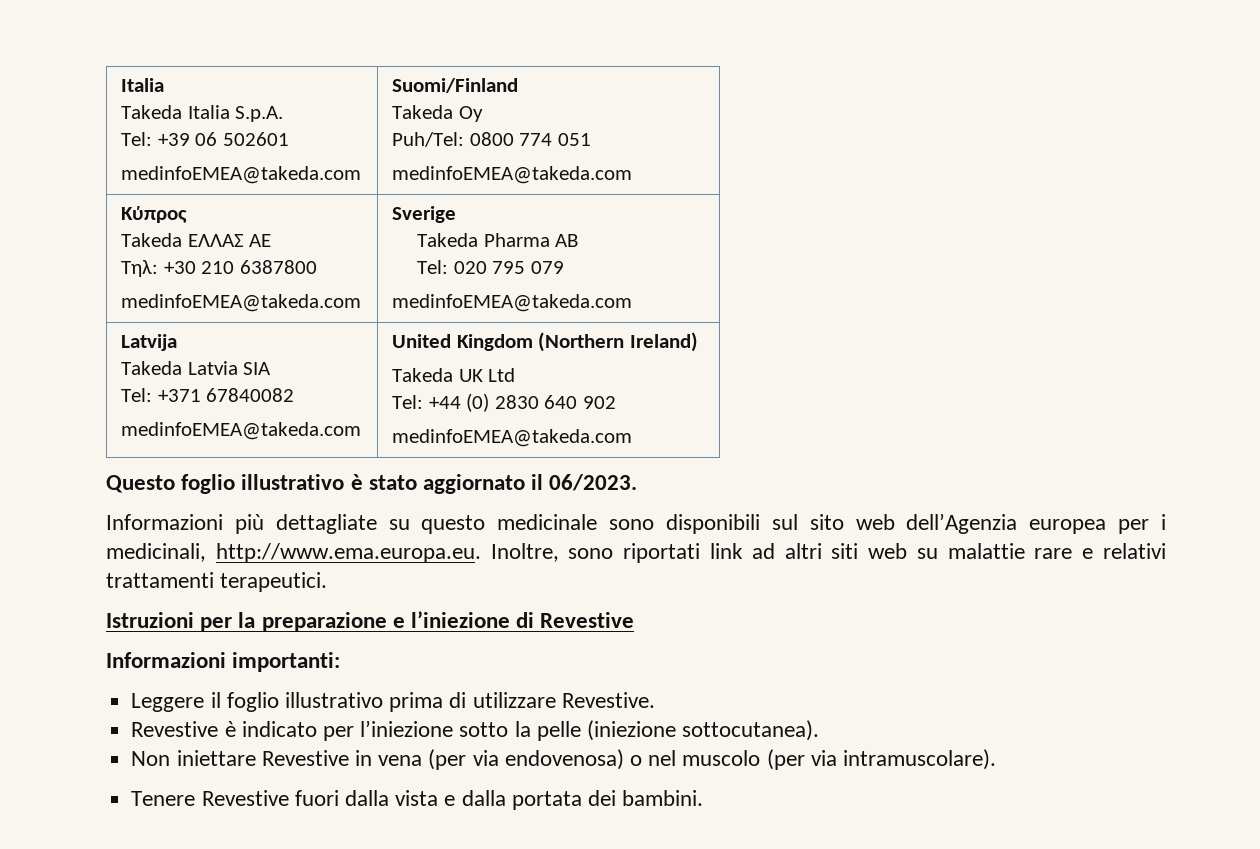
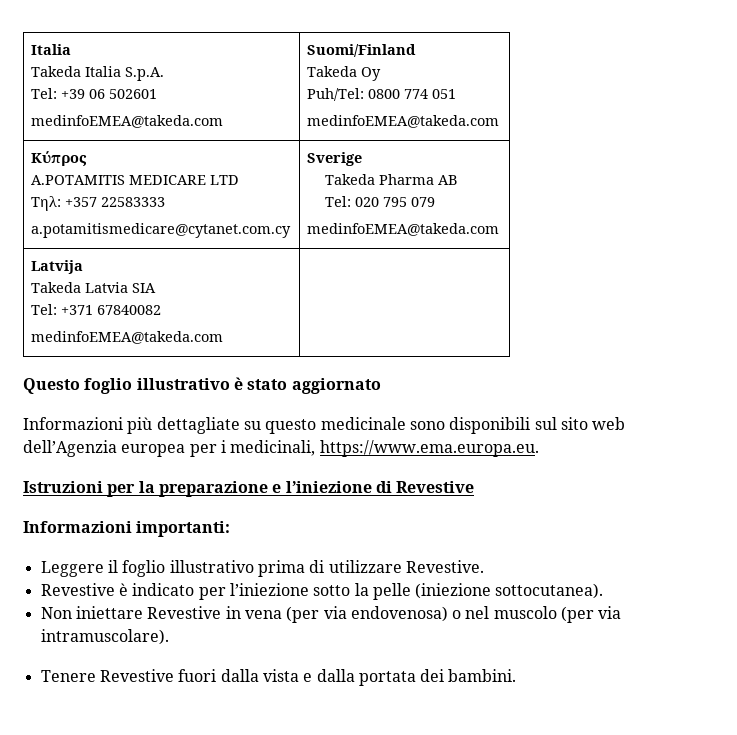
  Κύπρος
- Τakeda ΕΛΛΑΣ ΑΕ
- Τηλ: +30 210 6387800
- medinfoEMEA@takeda.com | Sverige
+ A.POTAMITIS MEDICARE LTD
+ Τηλ: +357 22583333
+ a.potamitismedicare@cytanet.com.cy | Sverige
  Latvija
  Takeda Latvia SIA
  Tel: +371 67840082
- medinfoEMEA@takeda.com | United Kingdom (Northern Ireland)
- Takeda UK Ltd
- Tel: +44 (0) 2830 640 902
- medinfoEMEA@takeda.com
+ medinfoEMEA@takeda.com |
- Questo foglio illustrativo è stato aggiornato il 06/2023.
+ Questo foglio illustrativo è stato aggiornato
- Informazioni più dettagliate su questo medicinale sono disponibili sul sito web dell’Agenzia europea per i medicinali, http://www.ema.europa.eu. Inoltre, sono riportati link ad altri siti web su malattie rare e relativi trattamenti terapeutici.
+ Informazioni più dettagliate su questo medicinale sono disponibili sul sito web dell’Agenzia europea per i medicinali, https://www.ema.europa.eu.

